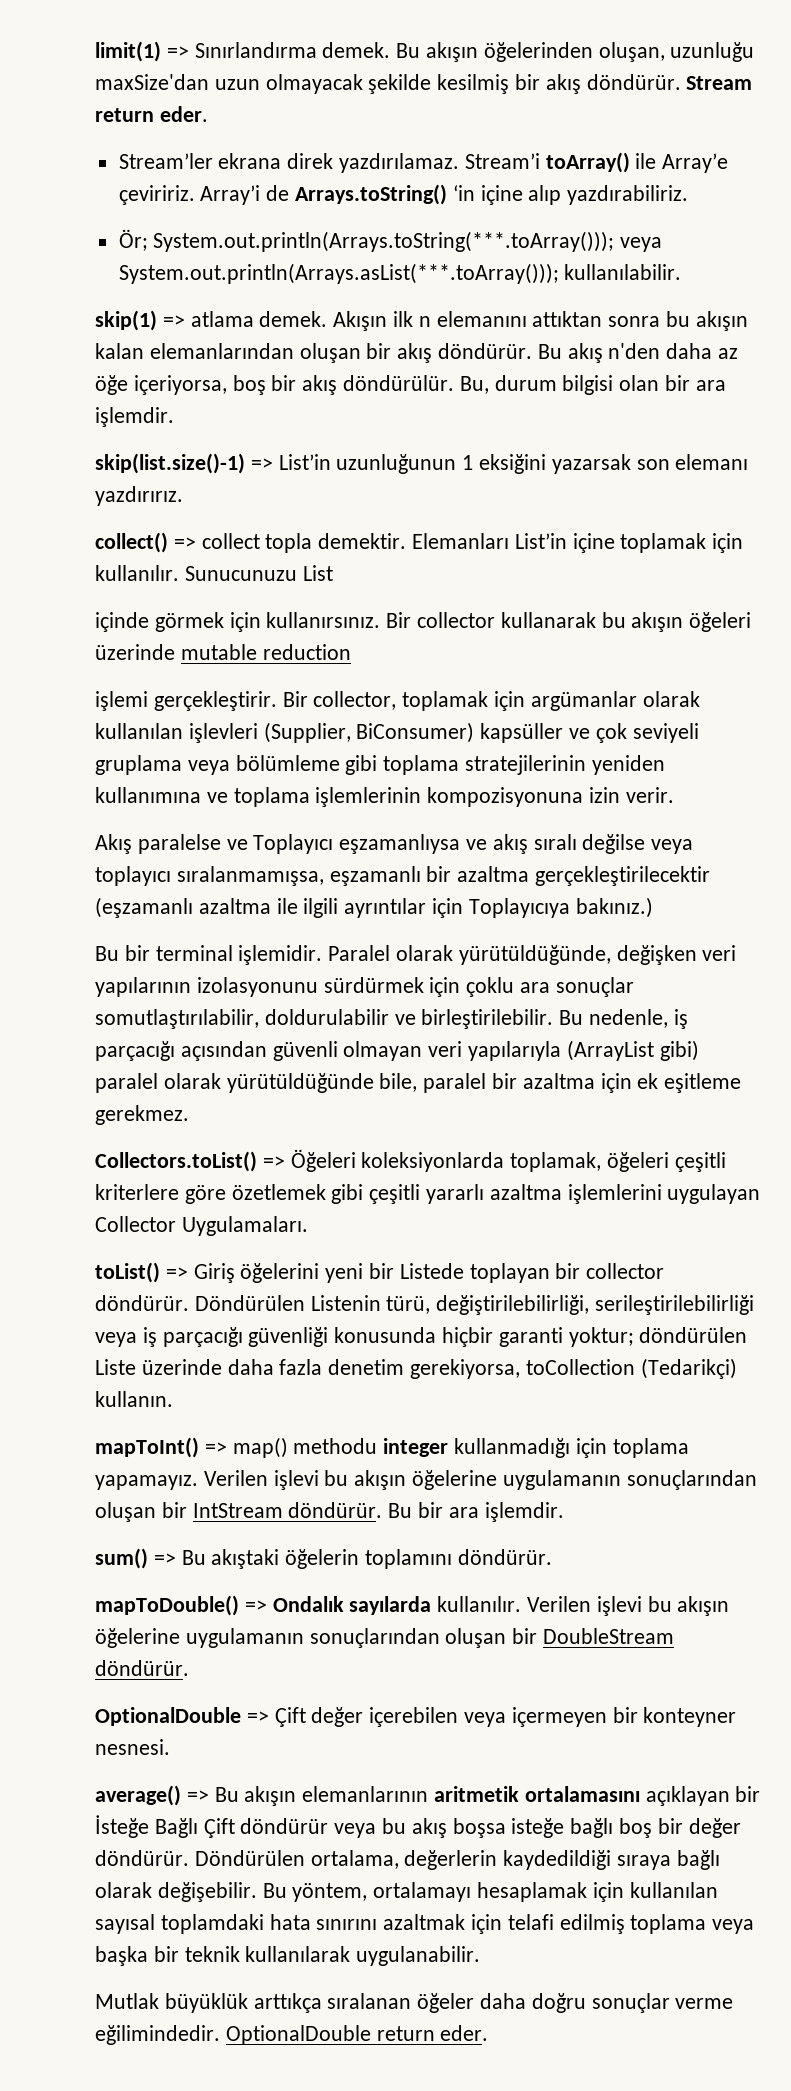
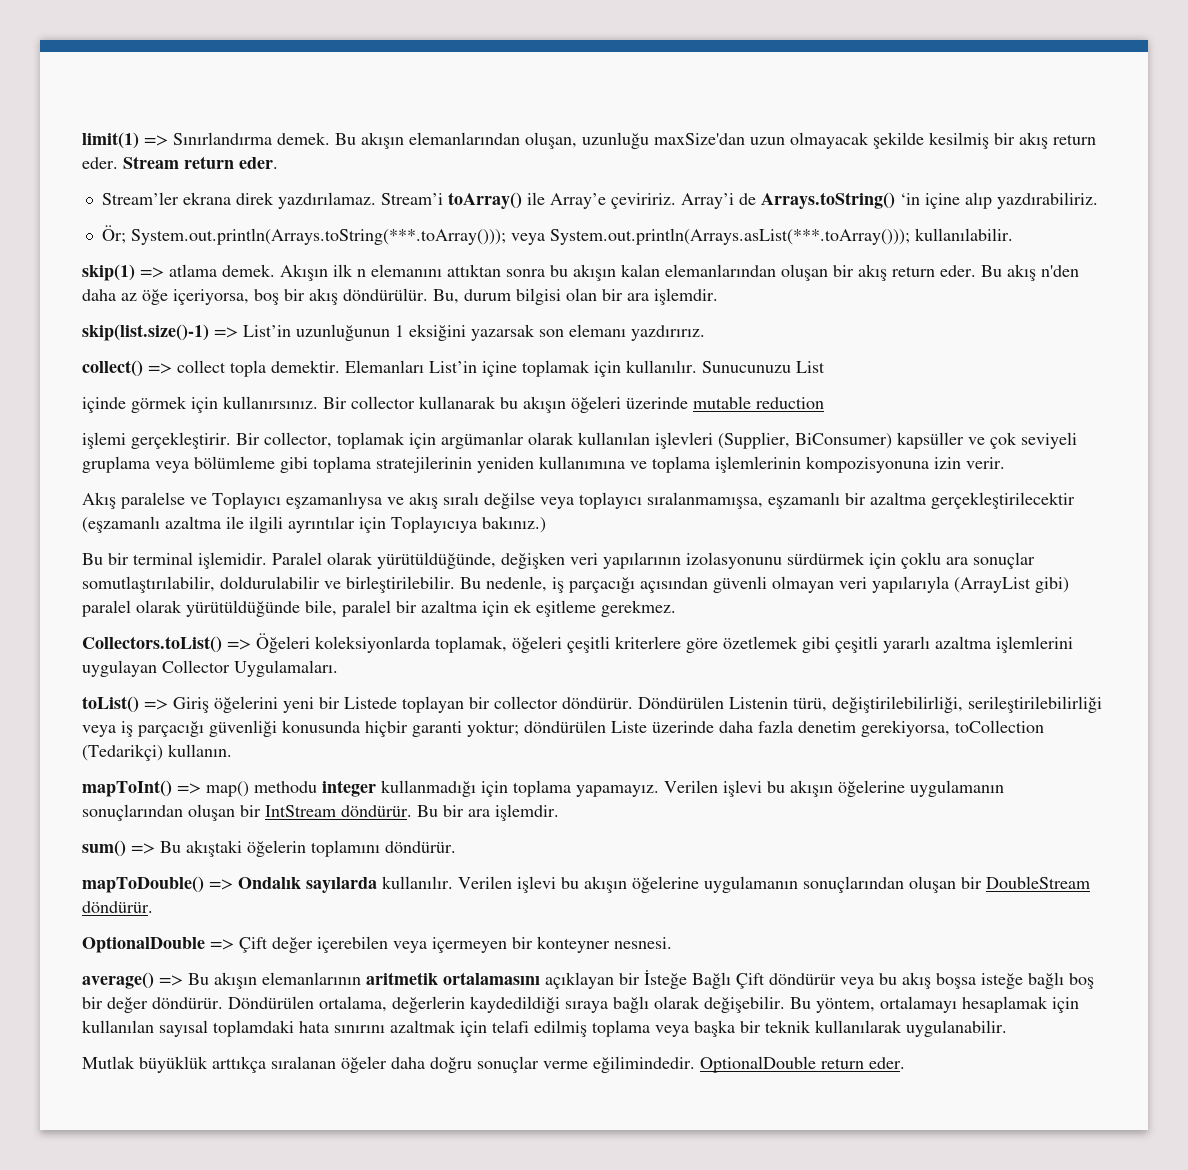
- Bu akışın öğelerinden oluşan, uzunluğu maxSize'dan uzun olmayacak şekilde kesilmiş bir akış döndürür.
+ Bu akışın elemanlarından oluşan, uzunluğu maxSize'dan uzun olmayacak şekilde kesilmiş bir akış return eder.
- Akışın ilk n elemanını attıktan sonra bu akışın kalan elemanlarından oluşan bir akış döndürür.
+ Akışın ilk n elemanını attıktan sonra bu akışın kalan elemanlarından oluşan bir akış return eder.

